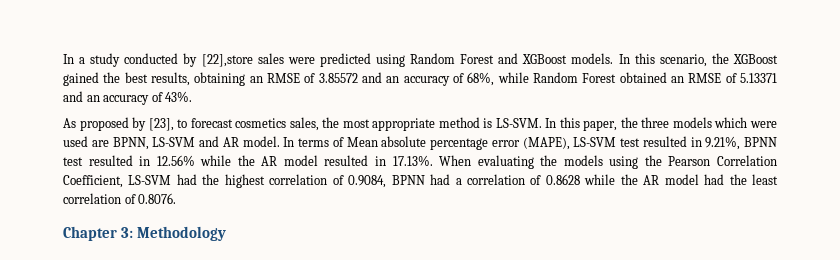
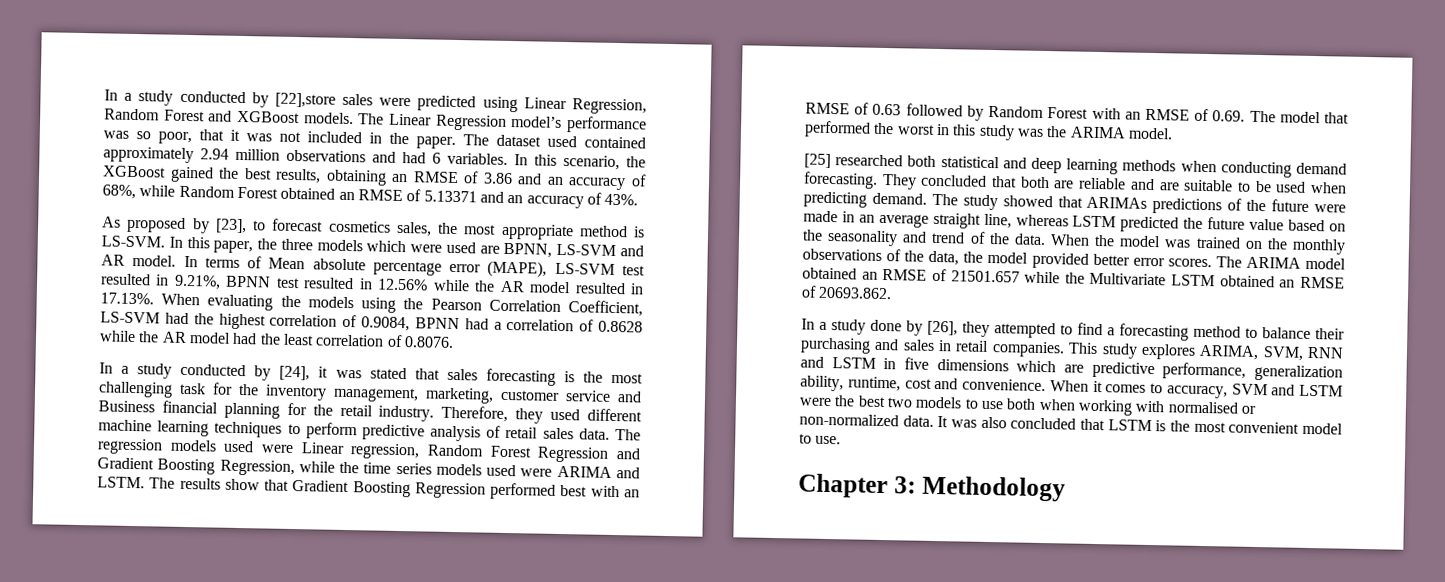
- In a study conducted by [22],store sales were predicted using Random Forest and XGBoost models.
+ In a study conducted by [22],store sales were predicted using Linear Regression, Random Forest and XGBoost models.
+ The Linear Regression model’s performance was so poor, that it was not included in the paper. The dataset used contained approximately 2.94 million observations and had 6 variables.
- In this scenario, the XGBoost gained the best results, obtaining an RMSE of 3.85572 and an accuracy of 68%, while Random Forest obtained an RMSE of 5.13371 and an accuracy of 43%.
+ In this scenario, the XGBoost gained the best results, obtaining an RMSE of 3.86 and an accuracy of 68%, while Random Forest obtained an RMSE of 5.13371 and an accuracy of 43%.
+ In a study conducted by [24], it was stated that sales forecasting is the most challenging task for the inventory management, marketing, customer service and Business financial planning for the retail industry. Therefore, they used different machine learning techniques to perform predictive analysis of retail sales data. The regression models used were Linear regression, Random Forest Regression and Gradient Boosting Regression, while the time series models used were ARIMA and LSTM. The results show that Gradient Boosting Regression performed best with an RMSE of 0.63 followed by Random Forest with an RMSE of 0.69. The model that performed the worst in this study was the ARIMA model.
+ [25] researched both statistical and deep learning methods when conducting demand forecasting. They concluded that both are reliable and are suitable to be used when predicting demand. The study showed that ARIMAs predictions of the future were made in an average straight line, whereas LSTM predicted the future value based on the seasonality and trend of the data. When the model was trained on the monthly observations of the data, the model provided better error scores. The ARIMA model obtained an RMSE of 21501.657 while the Multivariate LSTM obtained an RMSE of 20693.862.
+ In a study done by [26], they attempted to find a forecasting method to balance their purchasing and sales in retail companies. This study explores ARIMA, SVM, RNN and LSTM in five dimensions which are predictive performance, generalization ability, runtime, cost and convenience. When it comes to accuracy, SVM and LSTM were the best two models to use both when working with normalised or non-normalized data. It was also concluded that LSTM is the most convenient model to use.

